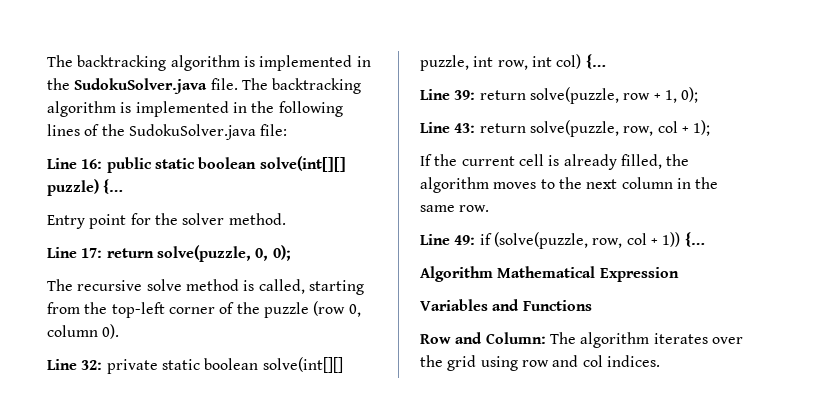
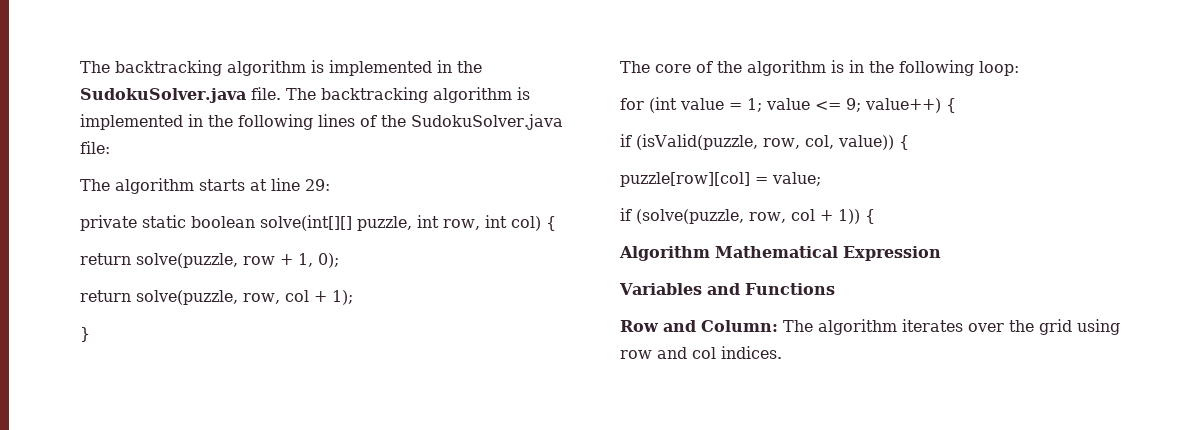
- Line 16: public static boolean solve(int[][] puzzle) {…
- Entry point for the solver method.
- Line 17: return solve(puzzle, 0, 0);
- The recursive solve method is called, starting from the top-left corner of the puzzle (row 0, column 0).
- Line 32: private static boolean solve(int[][] puzzle, int row, int col) {…
- Line 39: return solve(puzzle, row + 1, 0);
+ The algorithm starts at line 29:
+ private static boolean solve(int[][] puzzle, int row, int col) {
+ return solve(puzzle, row + 1, 0);
- Line 43: return solve(puzzle, row, col + 1);
+ return solve(puzzle, row, col + 1);
- If the current cell is already filled, the algorithm moves to the next column in the same row.
- Line 49: if (solve(puzzle, row, col + 1)) {…
+ }
+ The core of the algorithm is in the following loop:
+ for (int value = 1; value <= 9; value++) {
+ if (isValid(puzzle, row, col, value)) {
+ puzzle[row][col] = value;
+ if (solve(puzzle, row, col + 1)) {

